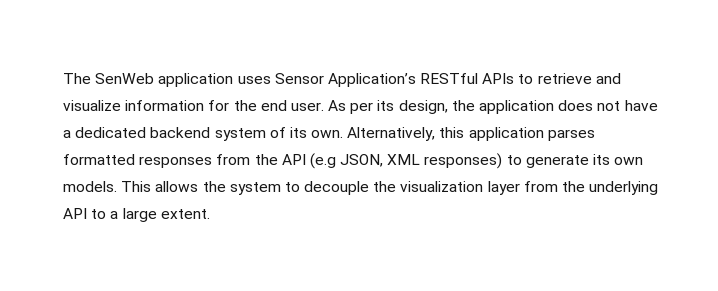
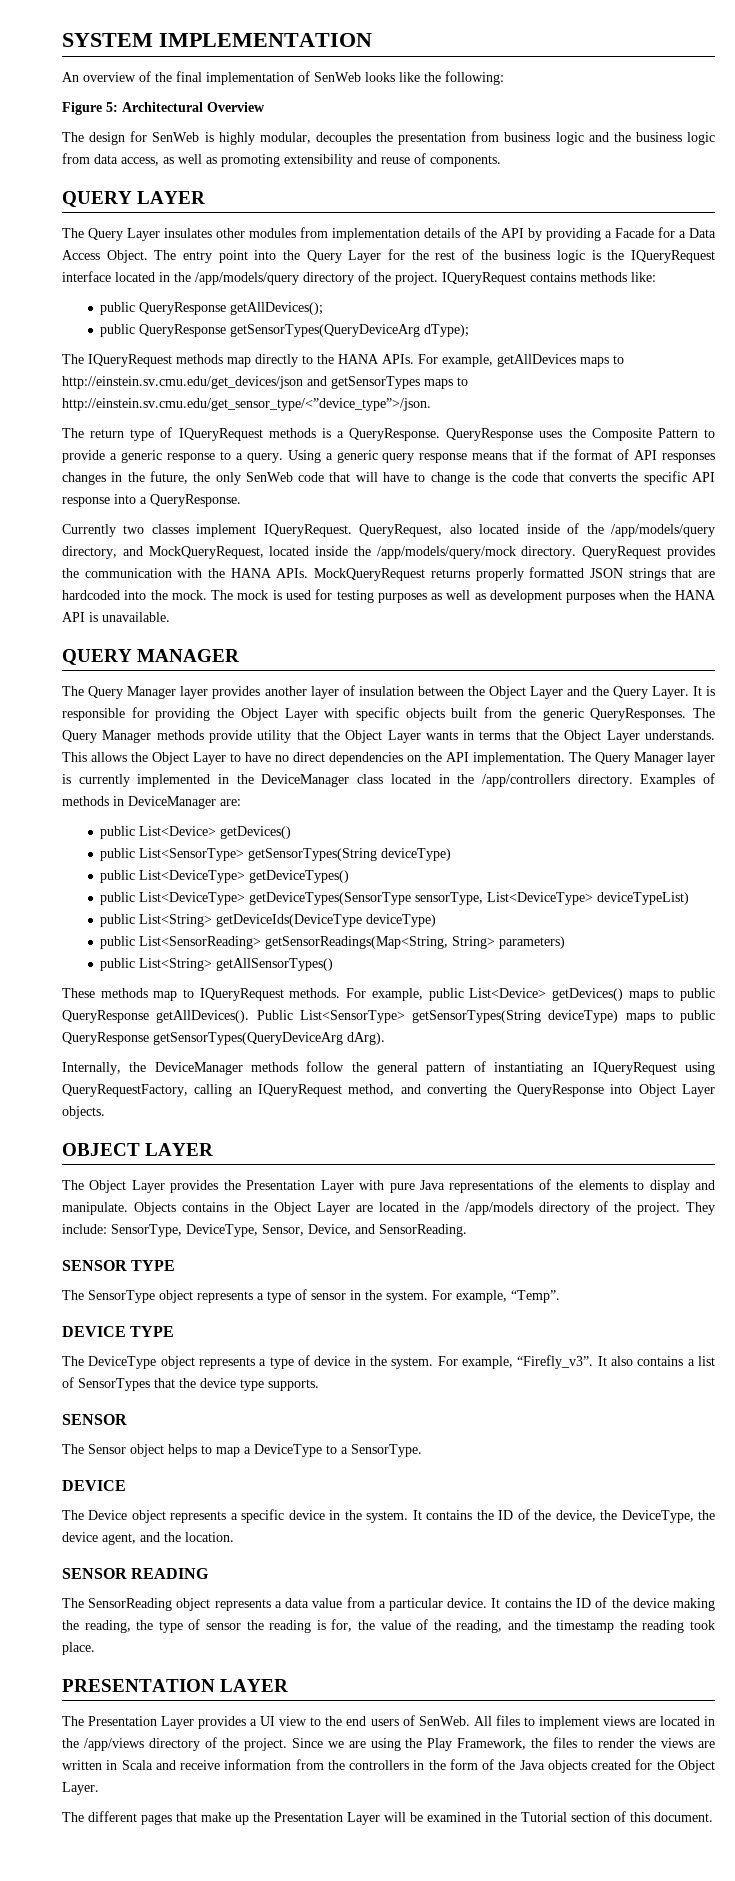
- The SenWeb application uses Sensor Application’s RESTful APIs to retrieve and visualize information for the end user. As per its design, the application does not have a dedicated backend system of its own. Alternatively, this application parses formatted responses from the API (e.g JSON, XML responses) to generate its own models. This allows the system to decouple the visualization layer from the underlying API to a large extent.
+ SYSTEM IMPLEMENTATION
+ An overview of the final implementation of SenWeb looks like the following:
+ Figure 5: Architectural Overview
+ The design for SenWeb is highly modular, decouples the presentation from business logic and the business logic from data access, as well as promoting extensibility and reuse of components.
+ QUERY LAYER
+ The Query Layer insulates other modules from implementation details of the API by providing a Facade for a Data Access Object. The entry point into the Query Layer for the rest of the business logic is the IQueryRequest interface located in the /app/models/query directory of the project. IQueryRequest contains methods like:
+ public QueryResponse getAllDevices();
+ public QueryResponse getSensorTypes(QueryDeviceArg dType);
+ The IQueryRequest methods map directly to the HANA APIs. For example, getAllDevices maps to http://einstein.sv.cmu.edu/get_devices/json and getSensorTypes maps to http://einstein.sv.cmu.edu/get_sensor_type/<”device_type”>/json.
+ The return type of IQueryRequest methods is a QueryResponse. QueryResponse uses the Composite Pattern to provide a generic response to a query. Using a generic query response means that if the format of API responses changes in the future, the only SenWeb code that will have to change is the code that converts the specific API response into a QueryResponse.
+ Currently two classes implement IQueryRequest. QueryRequest, also located inside of the /app/models/query directory, and MockQueryRequest, located inside the /app/models/query/mock directory. QueryRequest provides the communication with the HANA APIs. MockQueryRequest returns properly formatted JSON strings that are hardcoded into the mock. The mock is used for testing purposes as well as development purposes when the HANA API is unavailable.
+ QUERY MANAGER
+ The Query Manager layer provides another layer of insulation between the Object Layer and the Query Layer. It is responsible for providing the Object Layer with specific objects built from the generic QueryResponses. The Query Manager methods provide utility that the Object Layer wants in terms that the Object Layer understands. This allows the Object Layer to have no direct dependencies on the API implementation. The Query Manager layer is currently implemented in the DeviceManager class located in the /app/controllers directory. Examples of methods in DeviceManager are:
+ public List<Device> getDevices()
+ public List<SensorType> getSensorTypes(String deviceType)
+ public List<DeviceType> getDeviceTypes()
+ public List<DeviceType> getDeviceTypes(SensorType sensorType, List<DeviceType> deviceTypeList)
+ public List<String> getDeviceIds(DeviceType deviceType)
+ public List<SensorReading> getSensorReadings(Map<String, String> parameters)
+ public List<String> getAllSensorTypes()
+ These methods map to IQueryRequest methods. For example, public List<Device> getDevices() maps to public QueryResponse getAllDevices(). Public List<SensorType> getSensorTypes(String deviceType) maps to public QueryResponse getSensorTypes(QueryDeviceArg dArg).
+ Internally, the DeviceManager methods follow the general pattern of instantiating an IQueryRequest using QueryRequestFactory, calling an IQueryRequest method, and converting the QueryResponse into Object Layer objects.
+ OBJECT LAYER
+ The Object Layer provides the Presentation Layer with pure Java representations of the elements to display and manipulate. Objects contains in the Object Layer are located in the /app/models directory of the project. They include: SensorType, DeviceType, Sensor, Device, and SensorReading.
+ SENSOR TYPE
+ The SensorType object represents a type of sensor in the system. For example, “Temp”.
+ DEVICE TYPE
+ The DeviceType object represents a type of device in the system. For example, “Firefly_v3”. It also contains a list of SensorTypes that the device type supports.
+ SENSOR
+ The Sensor object helps to map a DeviceType to a SensorType.
+ DEVICE
+ The Device object represents a specific device in the system. It contains the ID of the device, the DeviceType, the device agent, and the location.
+ SENSOR READING
+ The SensorReading object represents a data value from a particular device. It contains the ID of the device making the reading, the type of sensor the reading is for, the value of the reading, and the timestamp the reading took place.
+ PRESENTATION LAYER
+ The Presentation Layer provides a UI view to the end users of SenWeb. All files to implement views are located in the /app/views directory of the project. Since we are using the Play Framework, the files to render the views are written in Scala and receive information from the controllers in the form of the Java objects created for the Object Layer.
+ The different pages that make up the Presentation Layer will be examined in the Tutorial section of this document.

